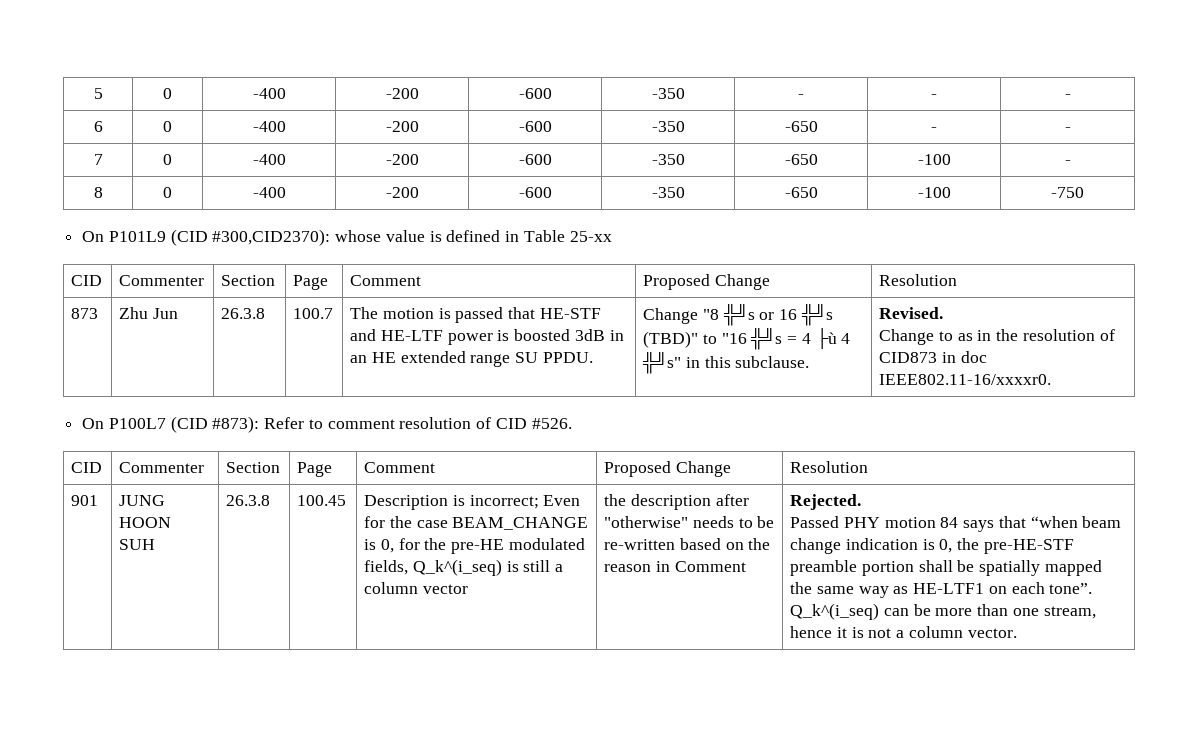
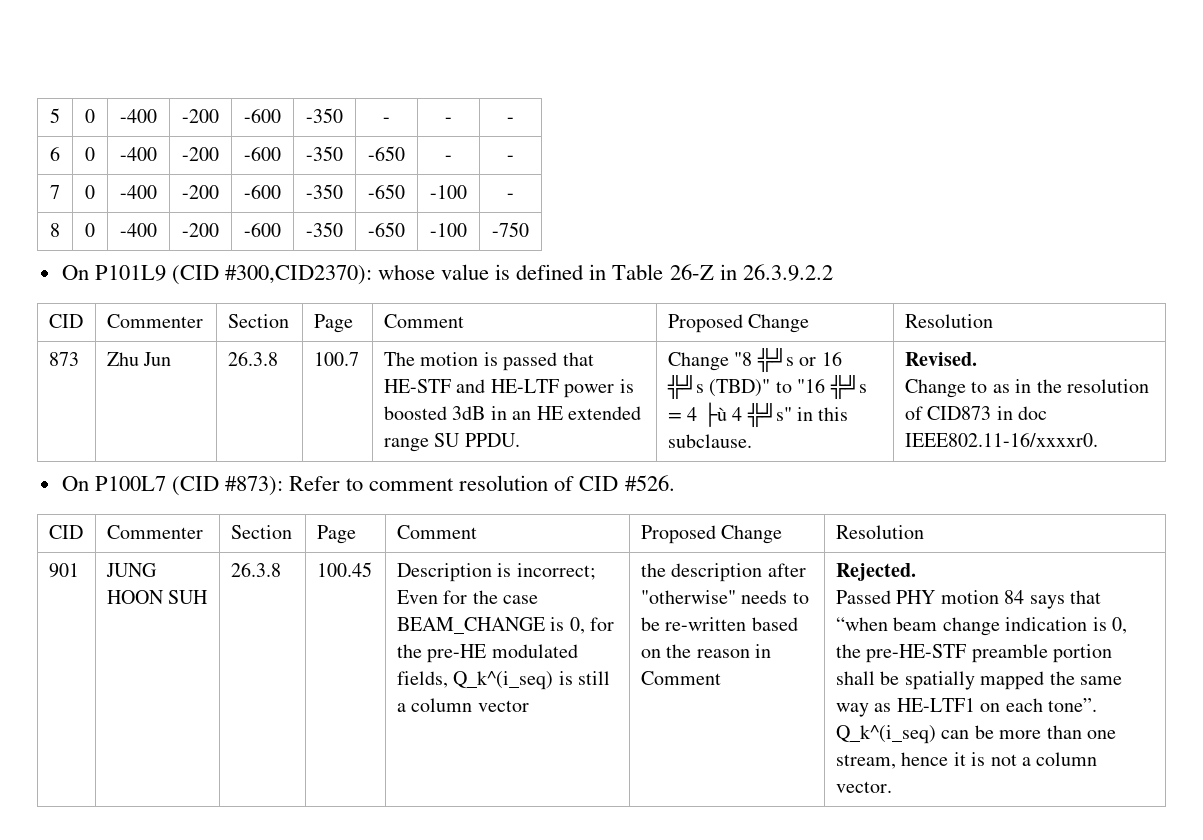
- On P101L9 (CID #300,CID2370): whose value is defined in Table 25-xx
+ On P101L9 (CID #300,CID2370): whose value is defined in Table 26-Z in 26.3.9.2.2

